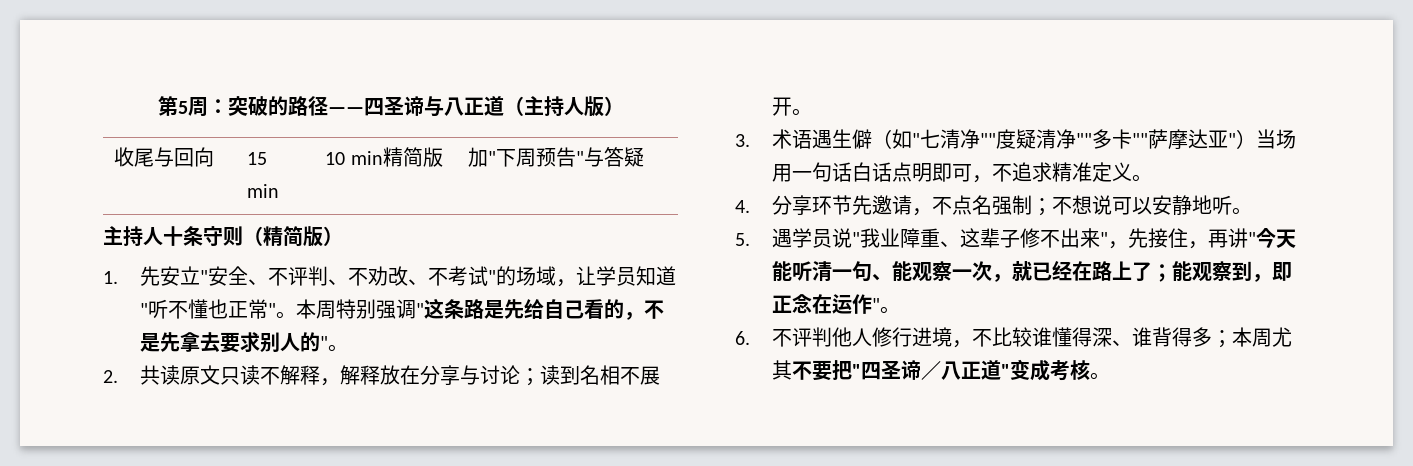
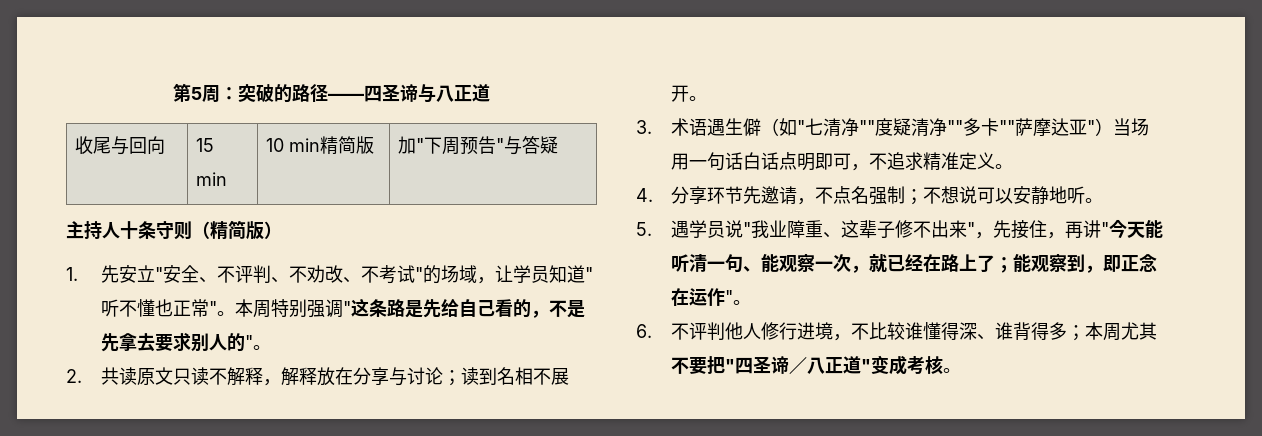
- 第5周：突破的路径——四圣谛与八正道（主持人版）
+ 第5周：突破的路径——四圣谛与八正道

